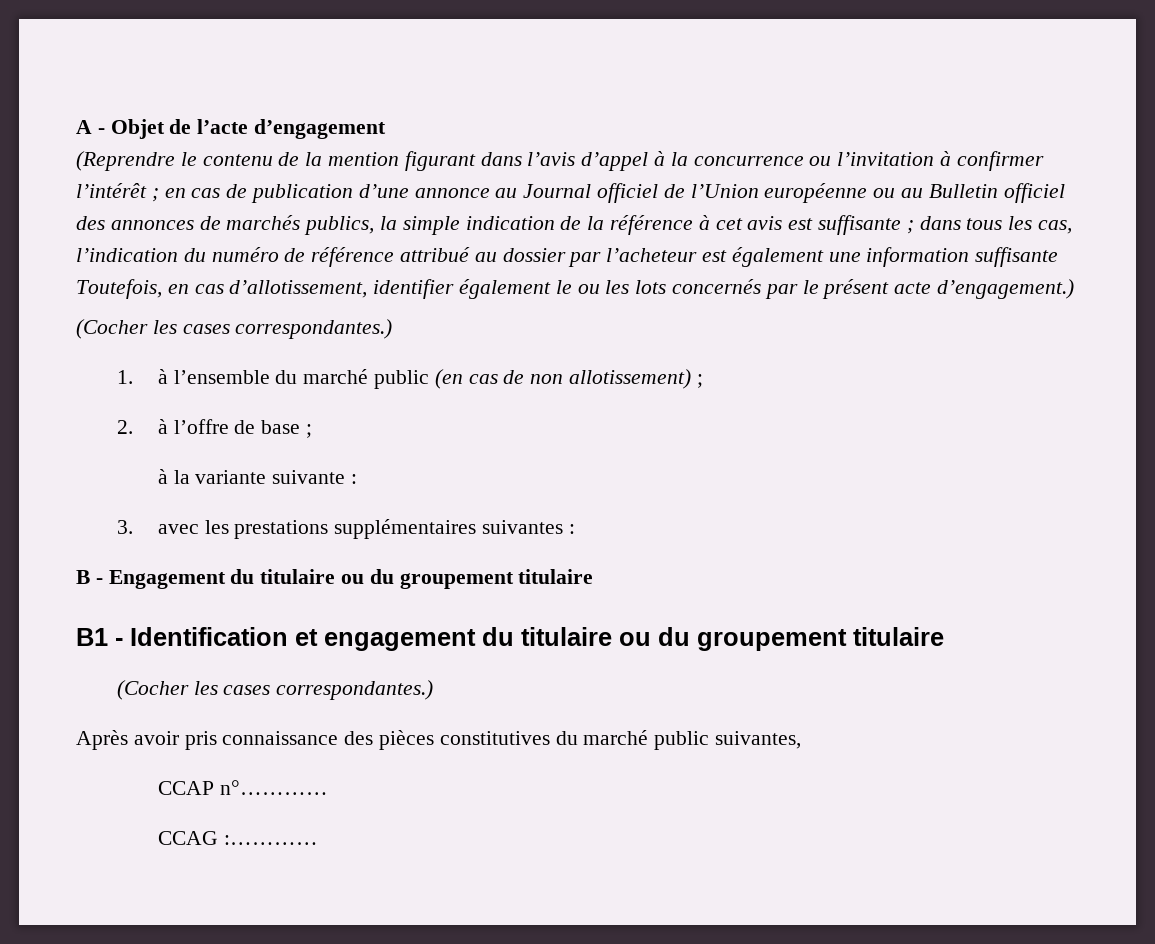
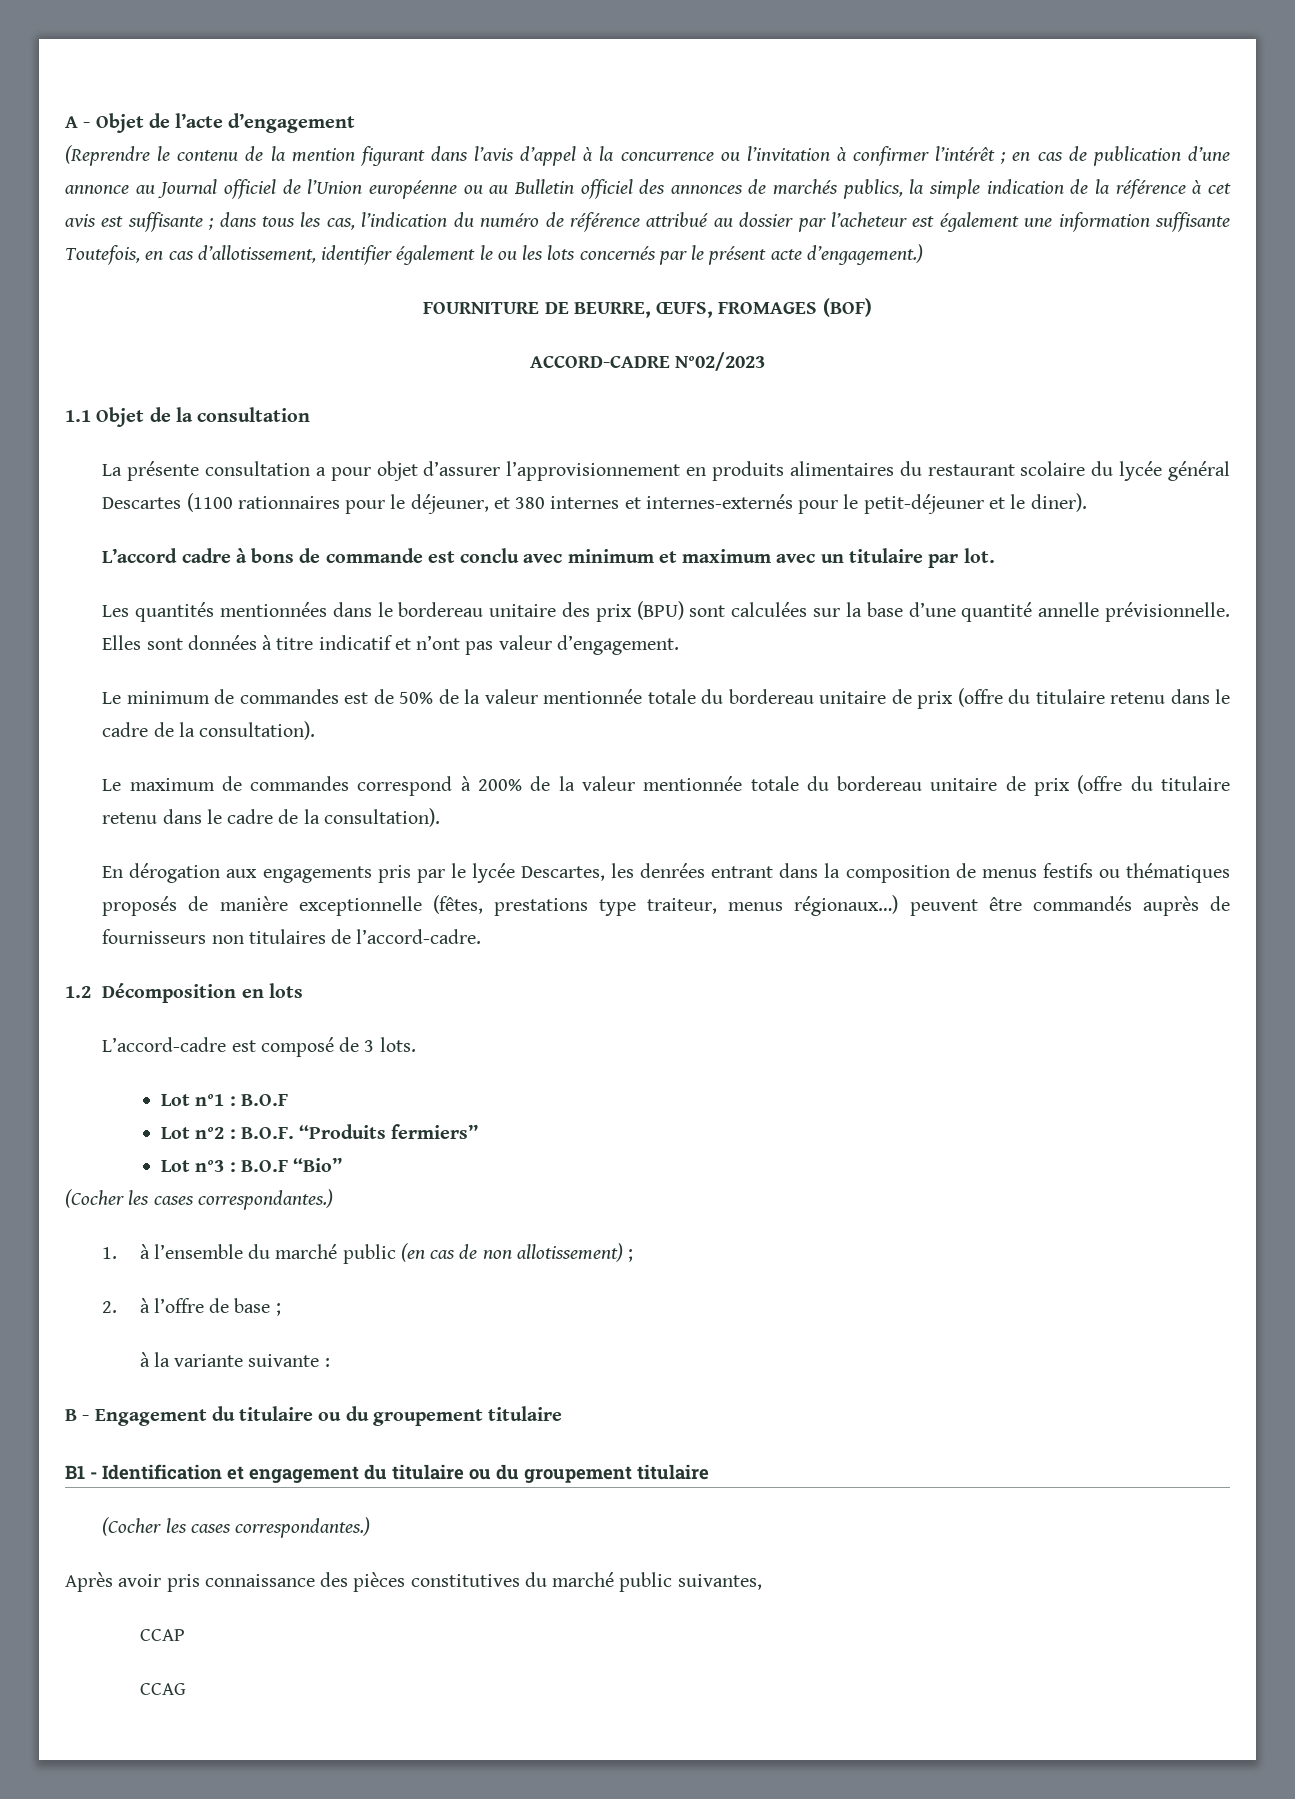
+ FOURNITURE DE BEURRE, ŒUFS, FROMAGES (BOF)
+ ACCORD-CADRE N°02/2023
+ 1.1 Objet de la consultation
+ La présente consultation a pour objet d’assurer l’approvisionnement en produits alimentaires du restaurant scolaire du lycée général Descartes (1100 rationnaires pour le déjeuner, et 380 internes et internes-externés pour le petit-déjeuner et le diner).
+ L’accord cadre à bons de commande est conclu avec minimum et maximum avec un titulaire par lot.
+ Les quantités mentionnées dans le bordereau unitaire des prix (BPU) sont calculées sur la base d’une quantité annelle prévisionnelle. Elles sont données à titre indicatif et n’ont pas valeur d’engagement.
+ Le minimum de commandes est de 50% de la valeur mentionnée totale du bordereau unitaire de prix (offre du titulaire retenu dans le cadre de la consultation).
+ Le maximum de commandes correspond à 200% de la valeur mentionnée totale du bordereau unitaire de prix (offre du titulaire retenu dans le cadre de la consultation).
+ En dérogation aux engagements pris par le lycée Descartes, les denrées entrant dans la composition de menus festifs ou thématiques proposés de manière exceptionnelle (fêtes, prestations type traiteur, menus régionaux…) peuvent être commandés auprès de fournisseurs non titulaires de l’accord-cadre.
+ 1.2 Décomposition en lots
+ L’accord-cadre est composé de 3 lots.
+ Lot n°1 : B.O.F
+ Lot n°2 : B.O.F. “Produits fermiers”
+ Lot n°3 : B.O.F “Bio”
- 3. avec les prestations supplémentaires suivantes :
- CCAP n°…………
+ CCAP
- CCAG :…………
+ CCAG

